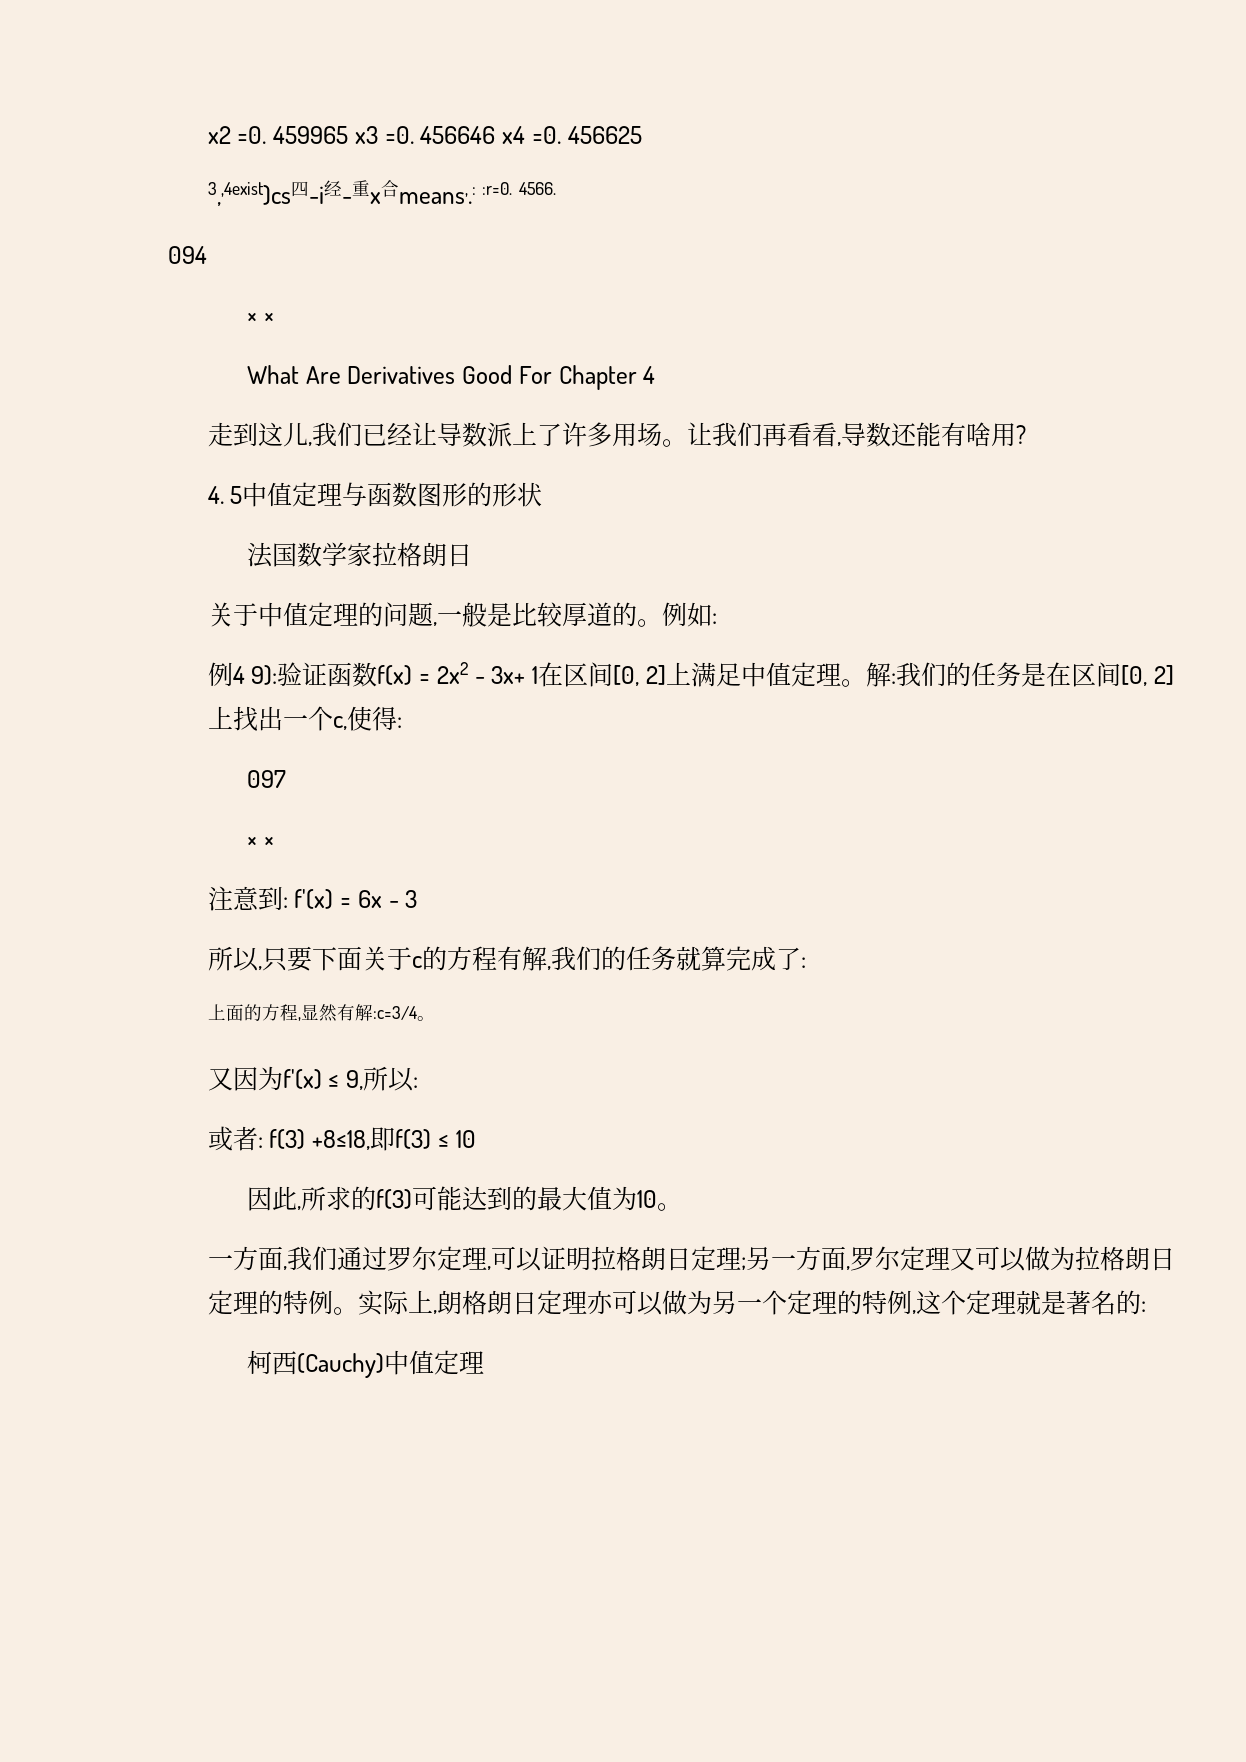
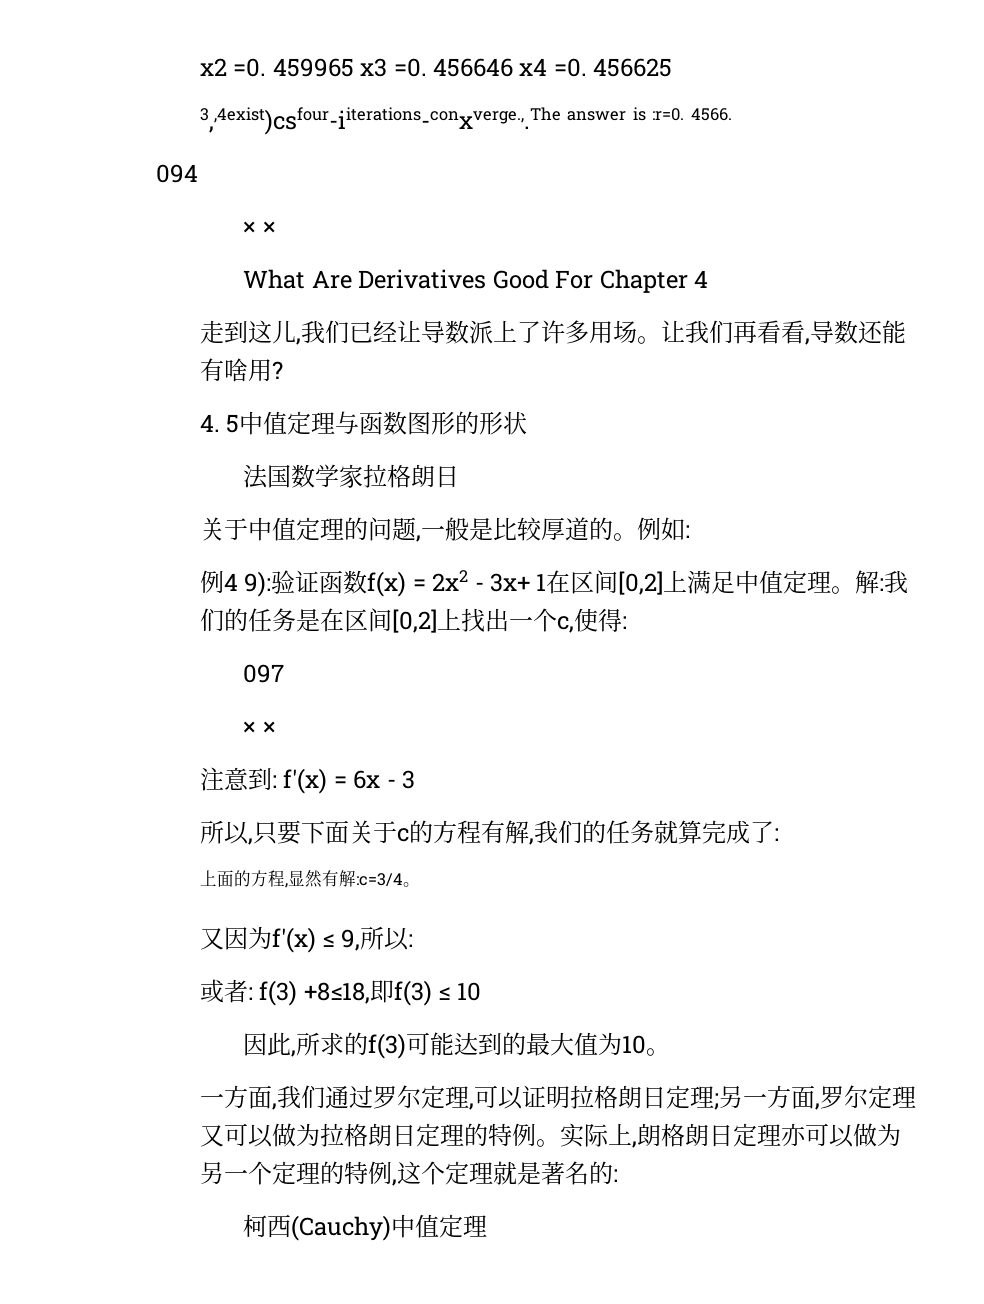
- 3,,4exist)cs四-i经-重x合means,.: :r=0.
+ 3,,4exist)csfour-iiterations-conxverge.,.The answer is :r=0.
- 例4 9):验证函数f(x) = 2x2 - 3x+ 1在区间[0, 2]上满足中值定理。
+ 例4 9):验证函数f(x) = 2x2 - 3x+ 1在区间[0,2]上满足中值定理。
- 解:我们的任务是在区间[0, 2]上找出一个c,使得:
+ 解:我们的任务是在区间[0,2]上找出一个c,使得:

